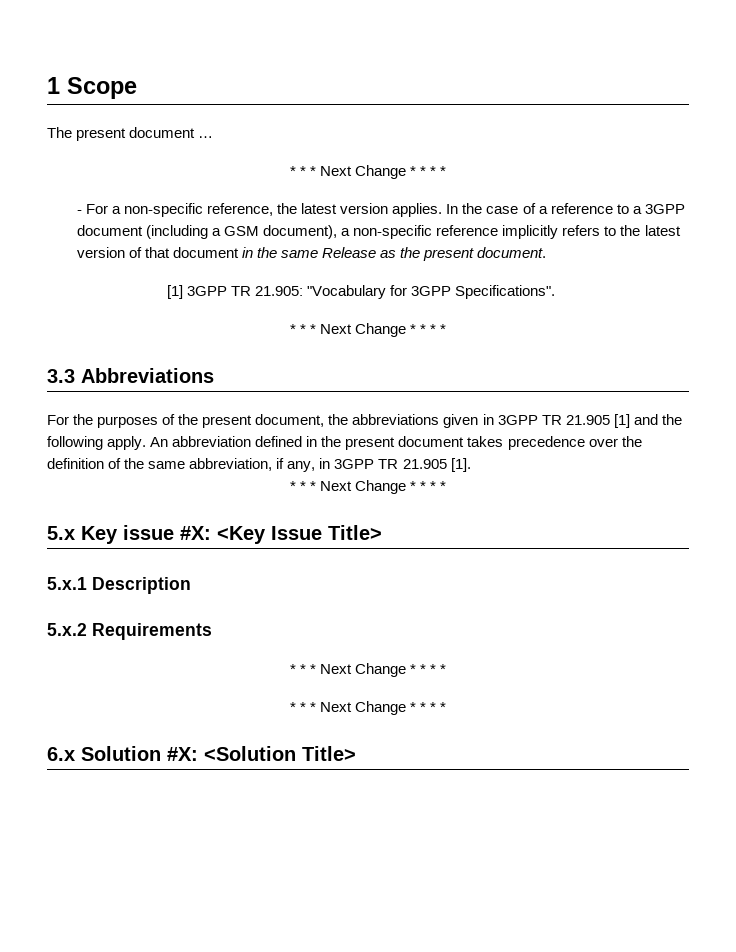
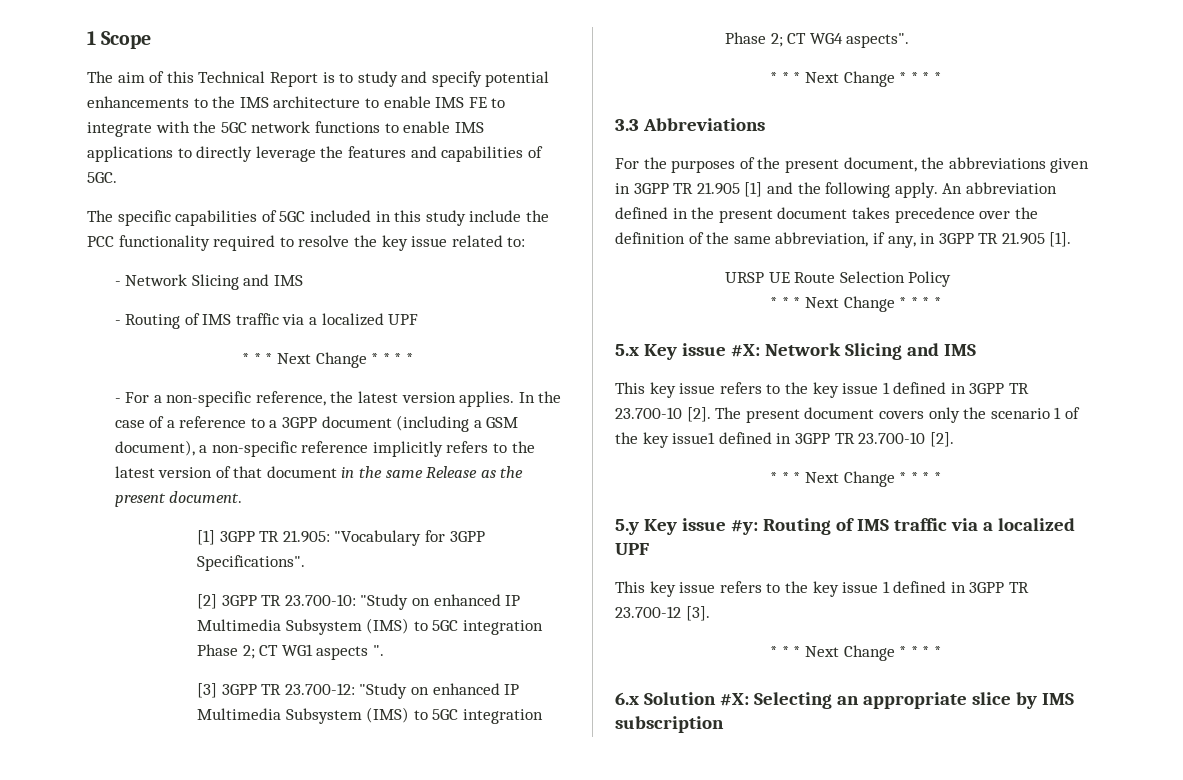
- The present document …
+ The aim of this Technical Report is to study and specify potential enhancements to the IMS architecture to enable IMS FE to integrate with the 5GC network functions to enable IMS applications to directly leverage the features and capabilities of 5GC.
+ The specific capabilities of 5GC included in this study include the PCC functionality required to resolve the key issue related to:
+ - Network Slicing and IMS
+ - Routing of IMS traffic via a localized UPF
+ [2] 3GPP TR 23.700-10: "Study on enhanced IP Multimedia Subsystem (IMS) to 5GC integration Phase 2; CT WG1 aspects ".
+ [3] 3GPP TR 23.700-12: "Study on enhanced IP Multimedia Subsystem (IMS) to 5GC integration Phase 2; CT WG4 aspects".
+ URSP UE Route Selection Policy
- 5.x Key issue #X: <Key Issue Title>
- 5.x.1 Description
- 5.x.2 Requirements
+ 5.x Key issue #X: Network Slicing and IMS
+ This key issue refers to the key issue 1 defined in 3GPP TR 23.700-10 [2]. The present document covers only the scenario 1 of the key issue1 defined in 3GPP TR 23.700-10 [2].
  * * * Next Change * * * *
+ 5.y Key issue #y: Routing of IMS traffic via a localized UPF
+ This key issue refers to the key issue 1 defined in 3GPP TR 23.700-12 [3].
- 6.x Solution #X: <Solution Title>
+ 6.x Solution #X: Selecting an appropriate slice by IMS subscription

